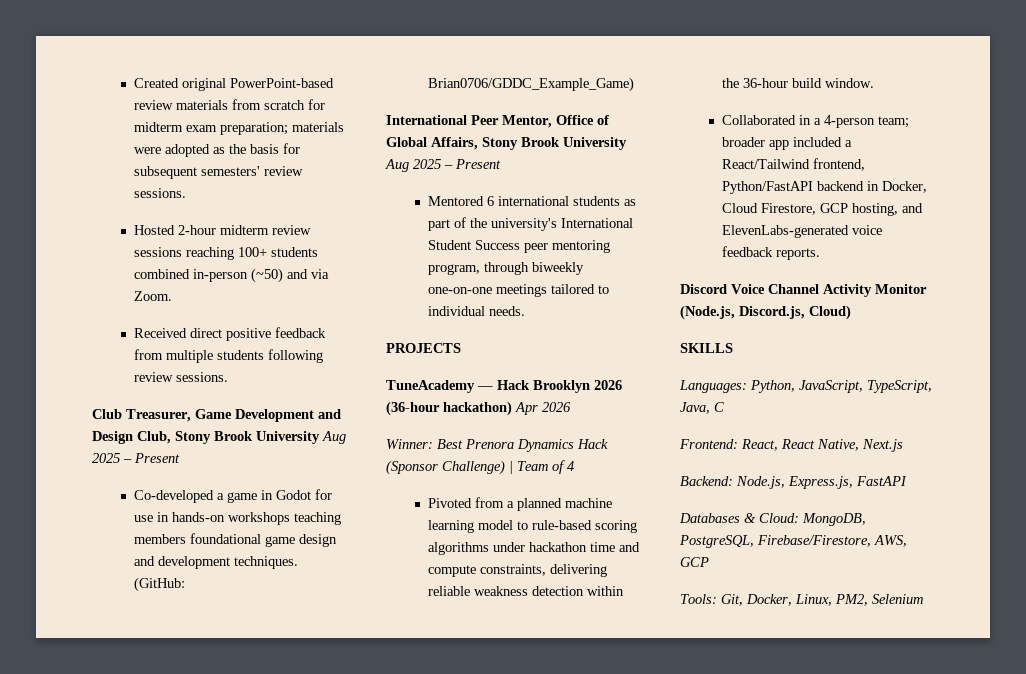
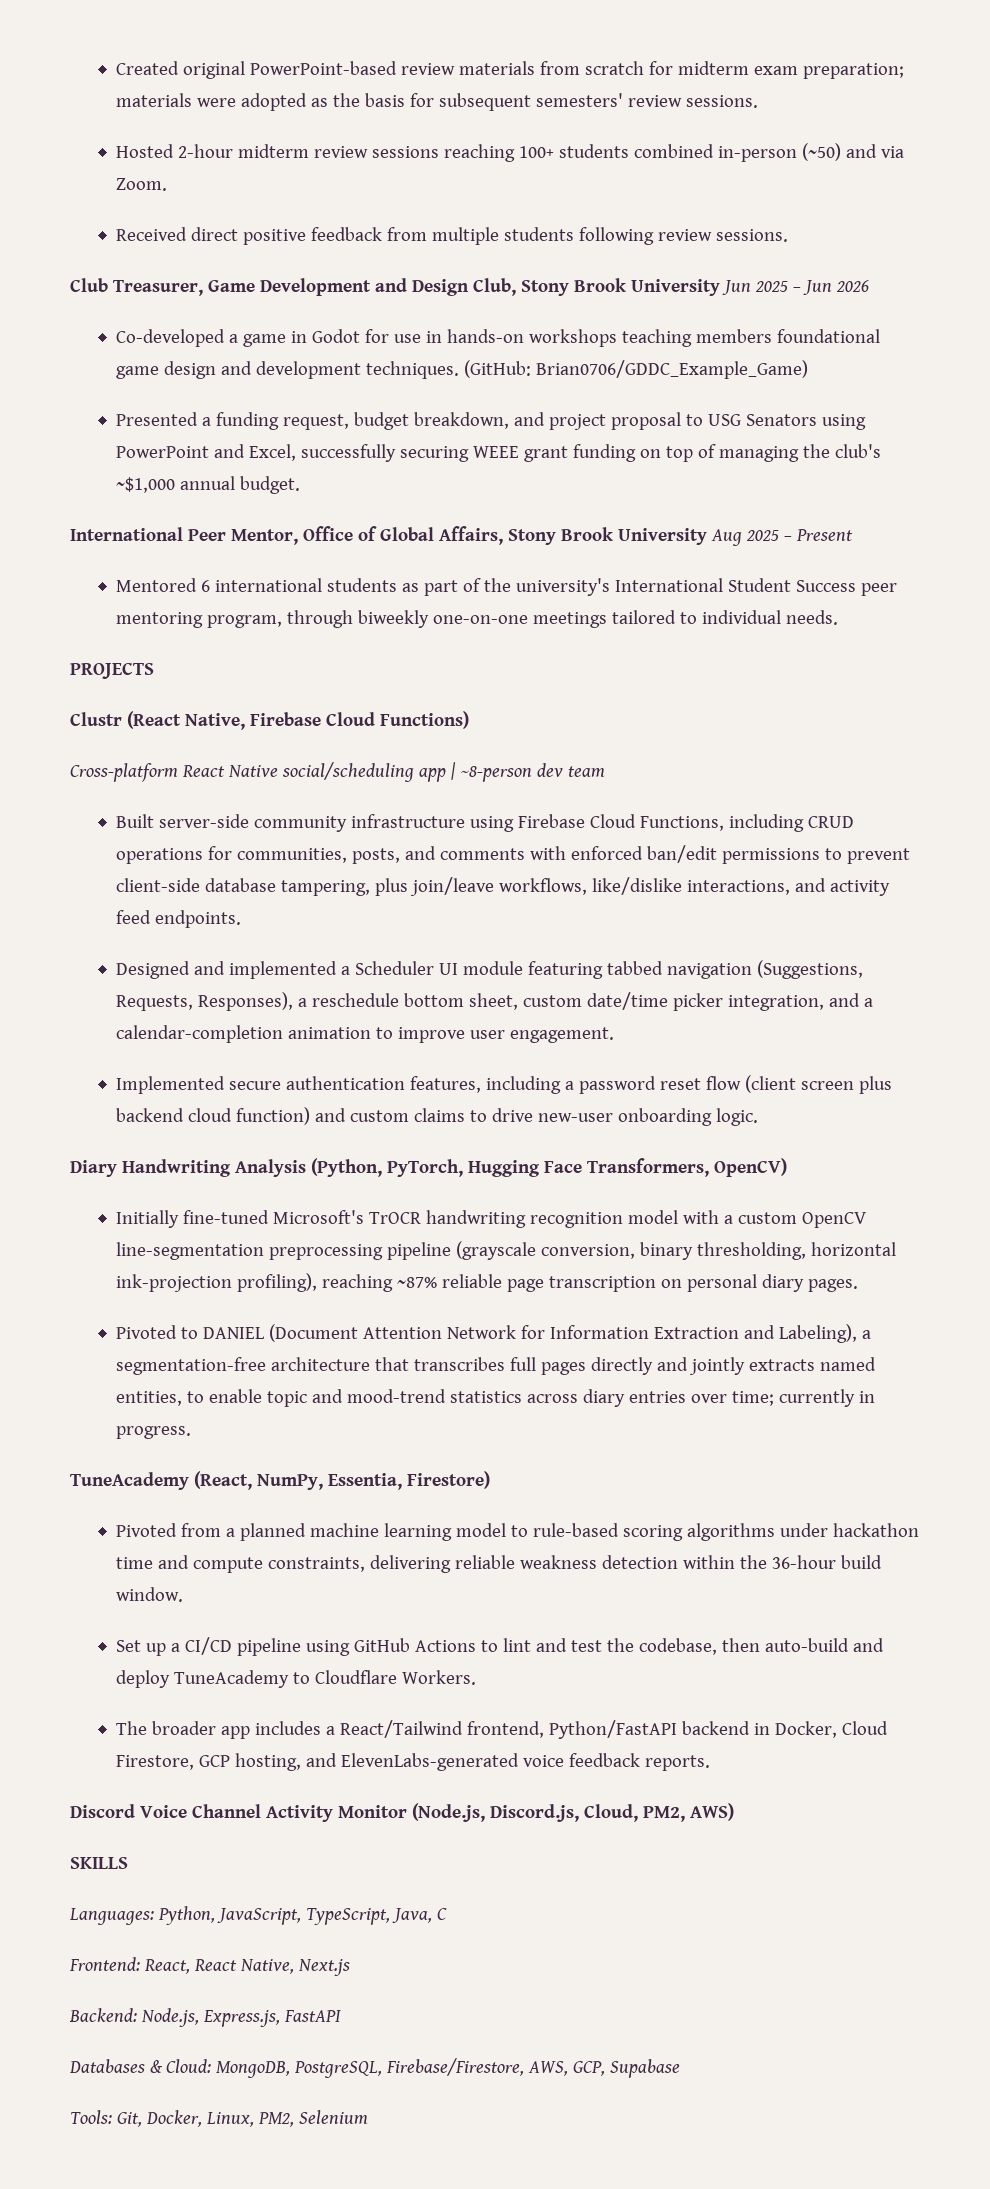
- Club Treasurer, Game Development and Design Club, Stony Brook University Aug 2025 – Present
+ Club Treasurer, Game Development and Design Club, Stony Brook University Jun 2025 – Jun 2026
+ Presented a funding request, budget breakdown, and project proposal to USG Senators using PowerPoint and Excel, successfully securing WEEE grant funding on top of managing the club's ~$1,000 annual budget.
- TuneAcademy — Hack Brooklyn 2026 (36-hour hackathon) Apr 2026
- Winner: Best Prenora Dynamics Hack (Sponsor Challenge) | Team of 4
+ Clustr (React Native, Firebase Cloud Functions)
+ Cross-platform React Native social/scheduling app | ~8-person dev team
+ Built server-side community infrastructure using Firebase Cloud Functions, including CRUD operations for communities, posts, and comments with enforced ban/edit permissions to prevent client-side database tampering, plus join/leave workflows, like/dislike interactions, and activity feed endpoints.
+ Designed and implemented a Scheduler UI module featuring tabbed navigation (Suggestions, Requests, Responses), a reschedule bottom sheet, custom date/time picker integration, and a calendar-completion animation to improve user engagement.
+ Implemented secure authentication features, including a password reset flow (client screen plus backend cloud function) and custom claims to drive new-user onboarding logic.
+ Diary Handwriting Analysis (Python, PyTorch, Hugging Face Transformers, OpenCV)
+ Initially fine-tuned Microsoft's TrOCR handwriting recognition model with a custom OpenCV line-segmentation preprocessing pipeline (grayscale conversion, binary thresholding, horizontal ink-projection profiling), reaching ~87% reliable page transcription on personal diary pages.
+ Pivoted to DANIEL (Document Attention Network for Information Extraction and Labeling), a segmentation-free architecture that transcribes full pages directly and jointly extracts named entities, to enable topic and mood-trend statistics across diary entries over time; currently in progress.
+ TuneAcademy (React, NumPy, Essentia, Firestore)
- Collaborated in a 4-person team; broader app included a React/Tailwind frontend, Python/FastAPI backend in Docker, Cloud Firestore, GCP hosting, and ElevenLabs-generated voice feedback reports.
+ Set up a CI/CD pipeline using GitHub Actions to lint and test the codebase, then auto-build and deploy TuneAcademy to Cloudflare Workers.
+ The broader app includes a React/Tailwind frontend, Python/FastAPI backend in Docker, Cloud Firestore, GCP hosting, and ElevenLabs-generated voice feedback reports.
- Discord Voice Channel Activity Monitor (Node.js, Discord.js, Cloud)
+ Discord Voice Channel Activity Monitor (Node.js, Discord.js, Cloud, PM2, AWS)
- Databases & Cloud: MongoDB, PostgreSQL, Firebase/Firestore, AWS, GCP
+ Databases & Cloud: MongoDB, PostgreSQL, Firebase/Firestore, AWS, GCP, Supabase

